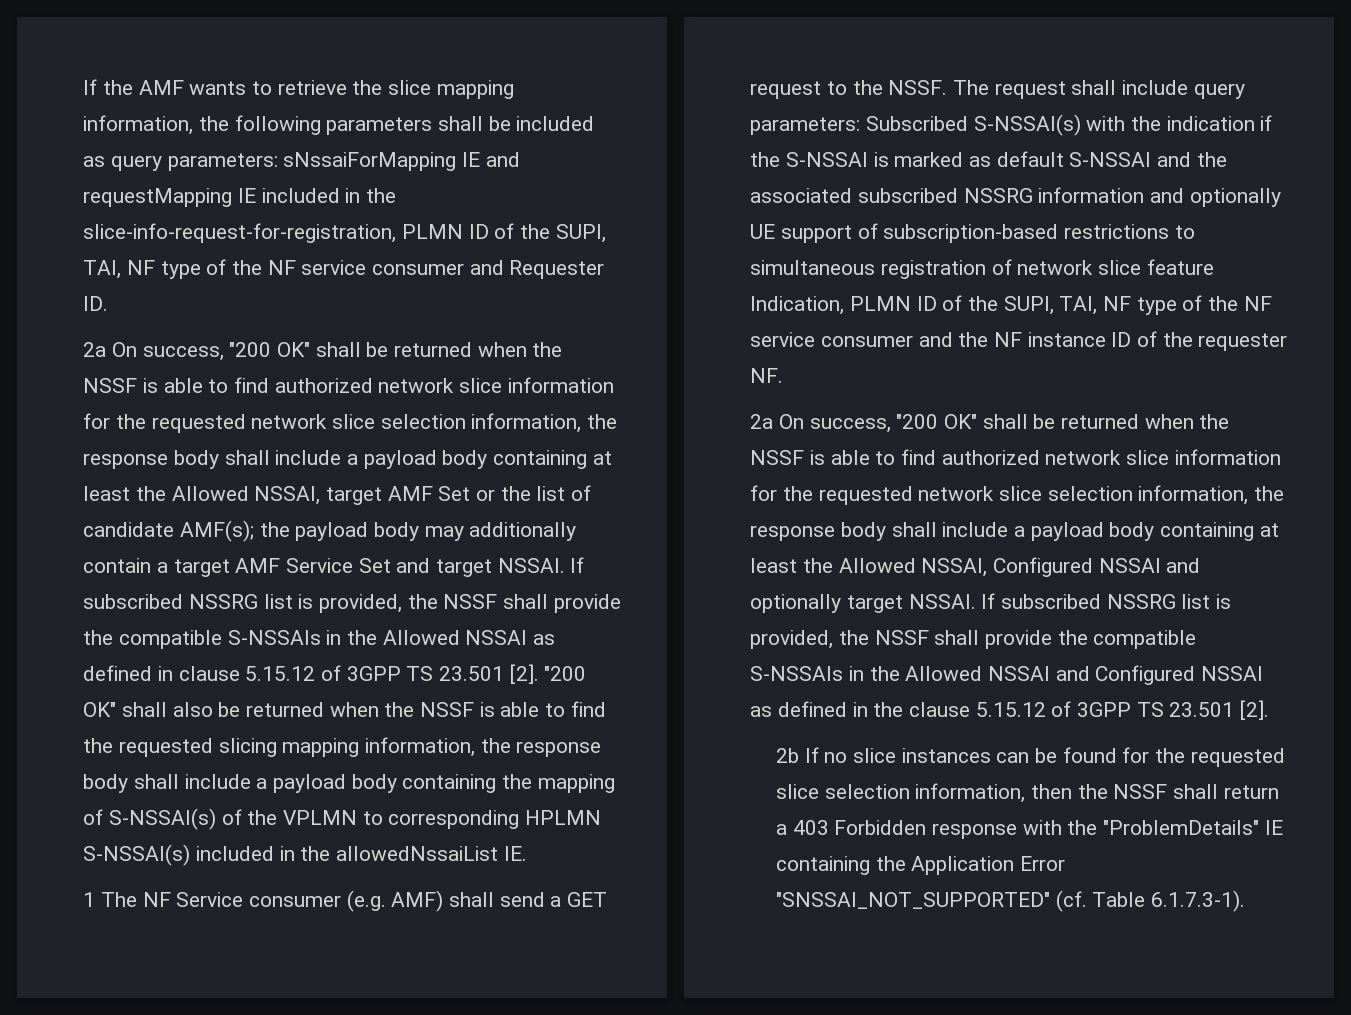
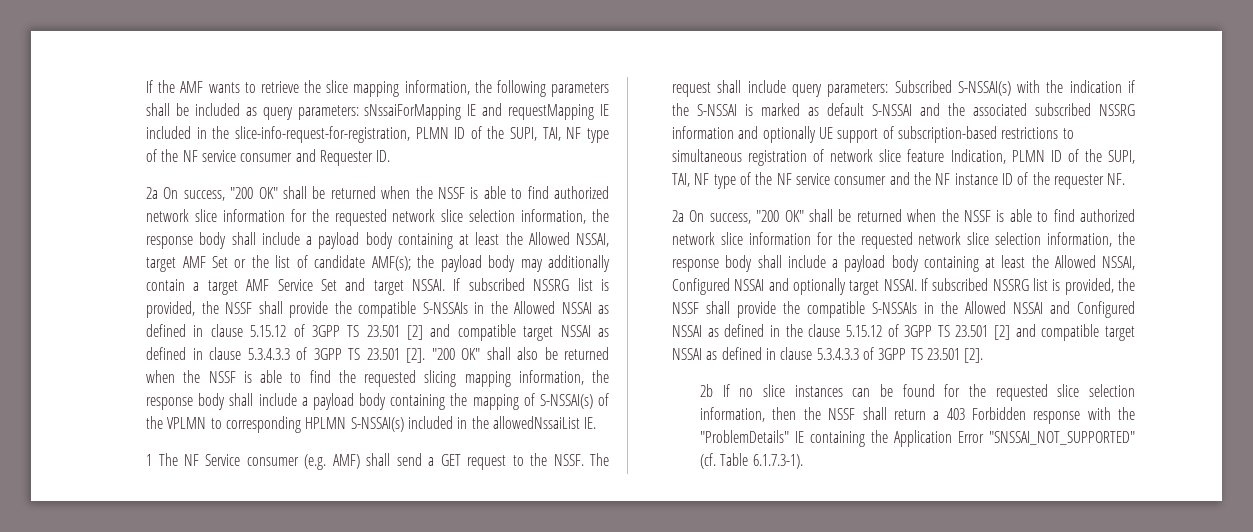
- If subscribed NSSRG list is provided, the NSSF shall provide the compatible S-NSSAIs in the Allowed NSSAI as defined in clause 5.15.12 of 3GPP TS 23.501 [2].
+ If subscribed NSSRG list is provided, the NSSF shall provide the compatible S-NSSAIs in the Allowed NSSAI as defined in clause 5.15.12 of 3GPP TS 23.501 [2] and compatible target NSSAI as defined in clause 5.3.4.3.3 of 3GPP TS 23.501 [2].
- If subscribed NSSRG list is provided, the NSSF shall provide the compatible S-NSSAIs in the Allowed NSSAI and Configured NSSAI as defined in the clause 5.15.12 of 3GPP TS 23.501 [2].
+ If subscribed NSSRG list is provided, the NSSF shall provide the compatible S-NSSAIs in the Allowed NSSAI and Configured NSSAI as defined in the clause 5.15.12 of 3GPP TS 23.501 [2] and compatible target NSSAI as defined in clause 5.3.4.3.3 of 3GPP TS 23.501 [2].

